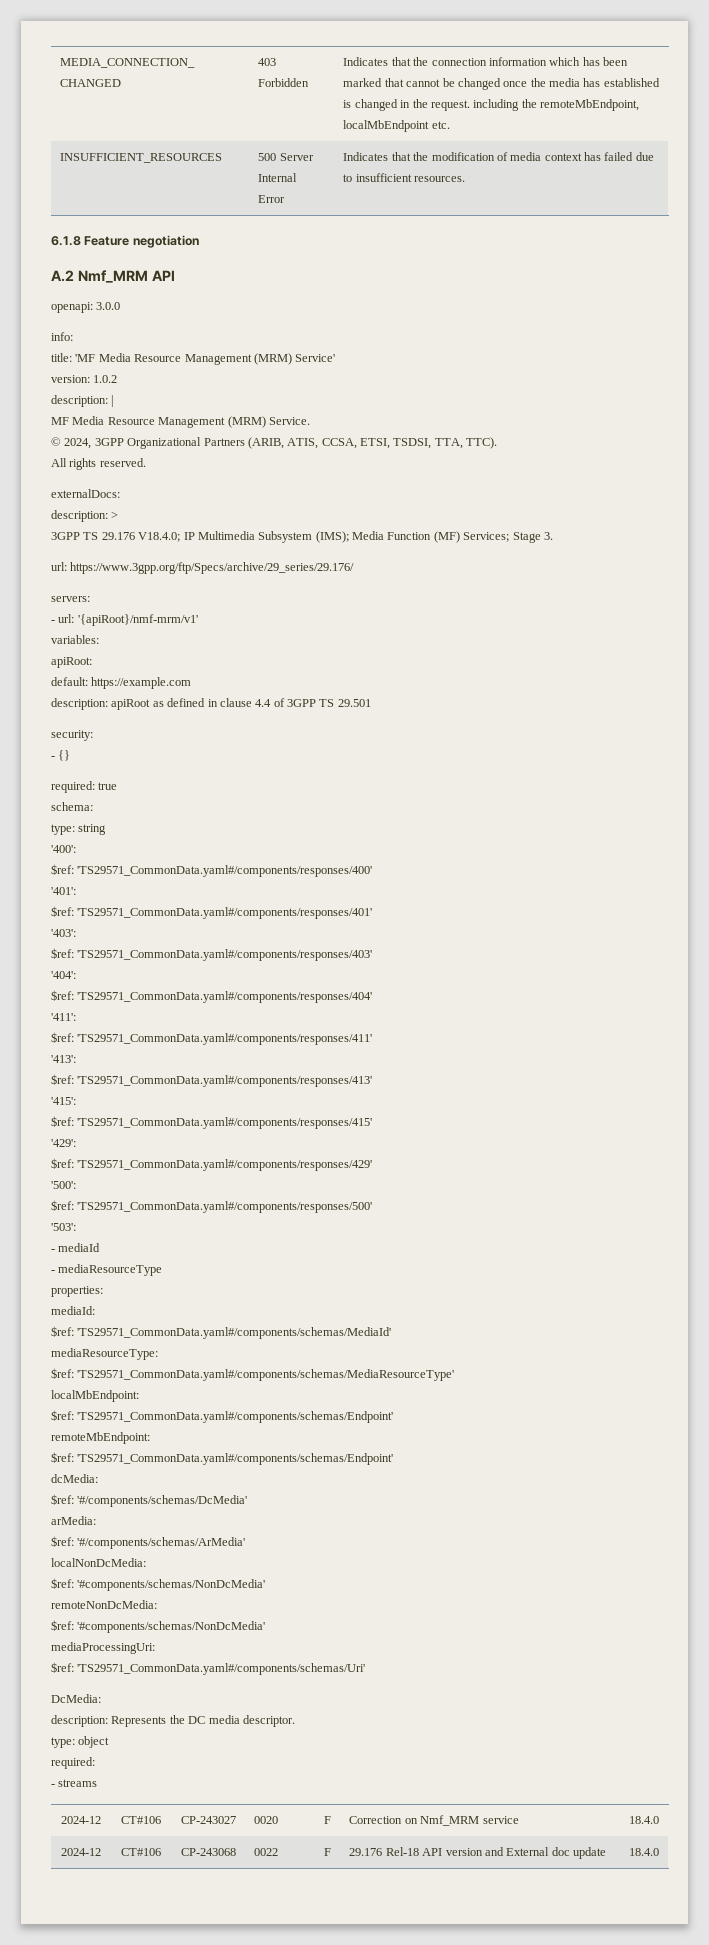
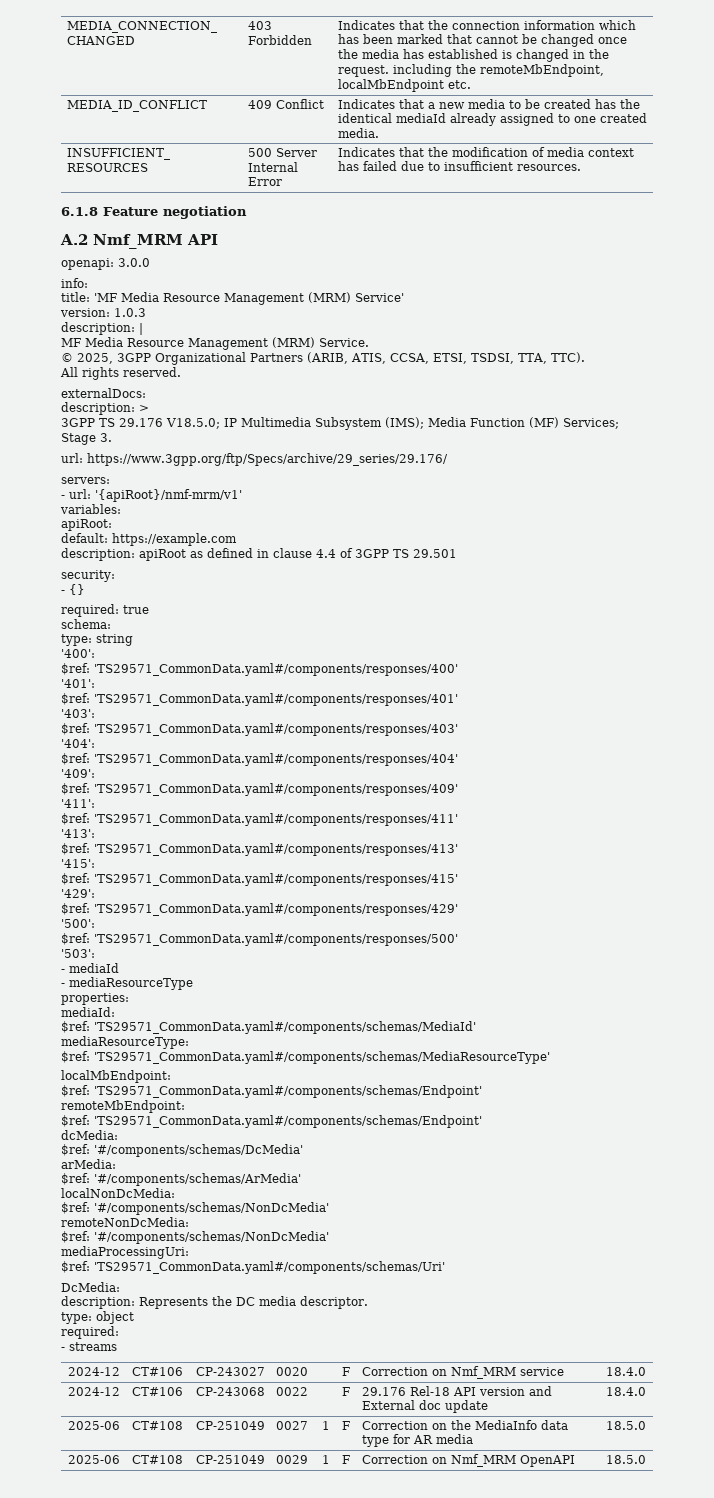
+ MEDIA_ID_CONFLICT | 409 Conflict | Indicates that a new media to be created has the identical mediaId already assigned to one created media.
- version: 1.0.2
+ version: 1.0.3
- © 2024, 3GPP Organizational Partners (ARIB, ATIS, CCSA, ETSI, TSDSI, TTA, TTC).
+ © 2025, 3GPP Organizational Partners (ARIB, ATIS, CCSA, ETSI, TSDSI, TTA, TTC).
- 3GPP TS 29.176 V18.4.0; IP Multimedia Subsystem (IMS); Media Function (MF) Services; Stage 3.
+ 3GPP TS 29.176 V18.5.0; IP Multimedia Subsystem (IMS); Media Function (MF) Services; Stage 3.
+ '409':
+ $ref: 'TS29571_CommonData.yaml#/components/responses/409'
  localNonDcMedia:
- $ref: '#components/schemas/NonDcMedia'
+ $ref: '#/components/schemas/NonDcMedia'
  remoteNonDcMedia:
- $ref: '#components/schemas/NonDcMedia'
+ $ref: '#/components/schemas/NonDcMedia'
+ 2025-06 | CT#108 | CP-251049 | 0027 | 1 | F | Correction on the MediaInfo data type for AR media | 18.5.0
+ 2025-06 | CT#108 | CP-251049 | 0029 | 1 | F | Correction on Nmf_MRM OpenAPI | 18.5.0

